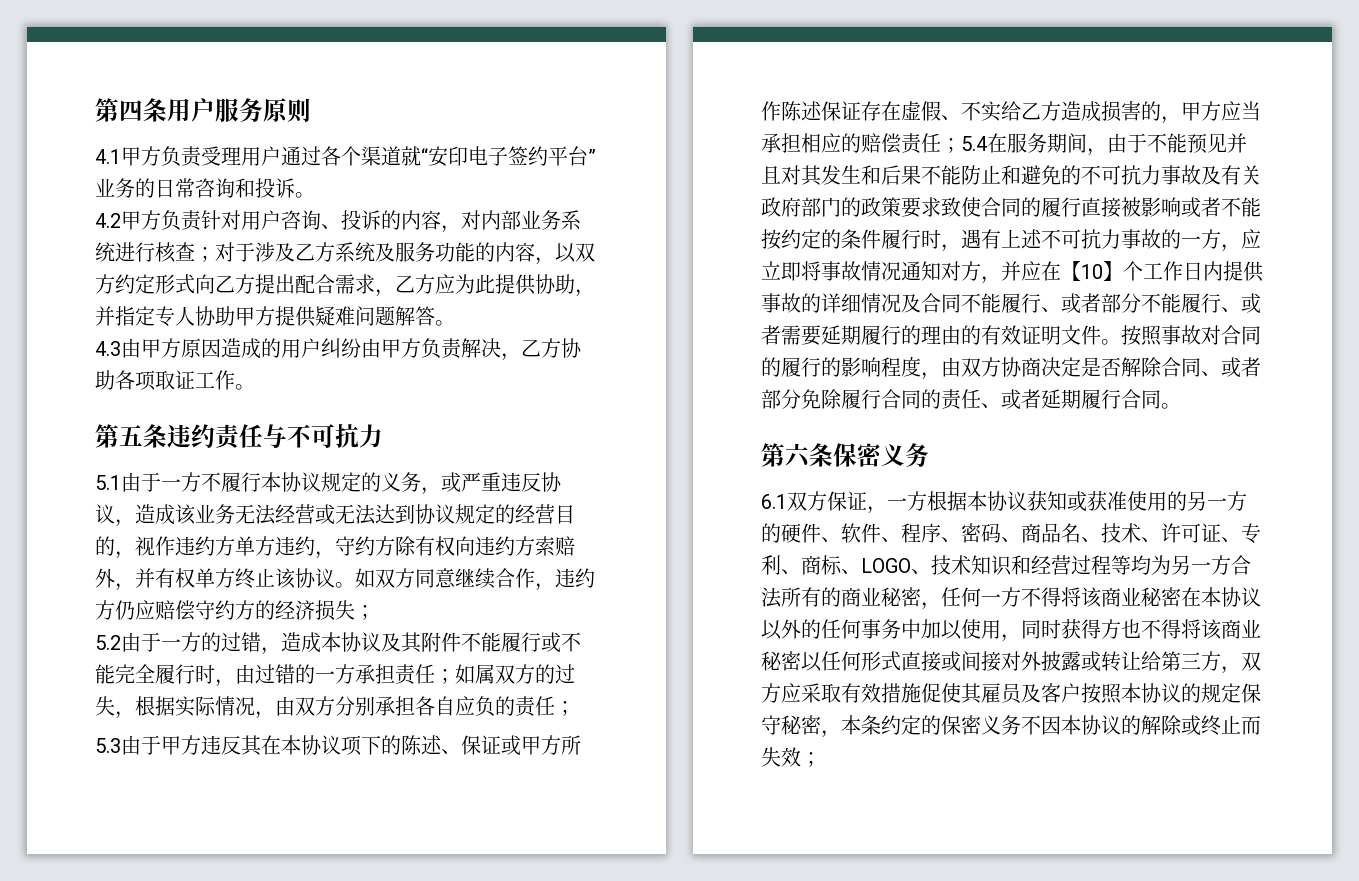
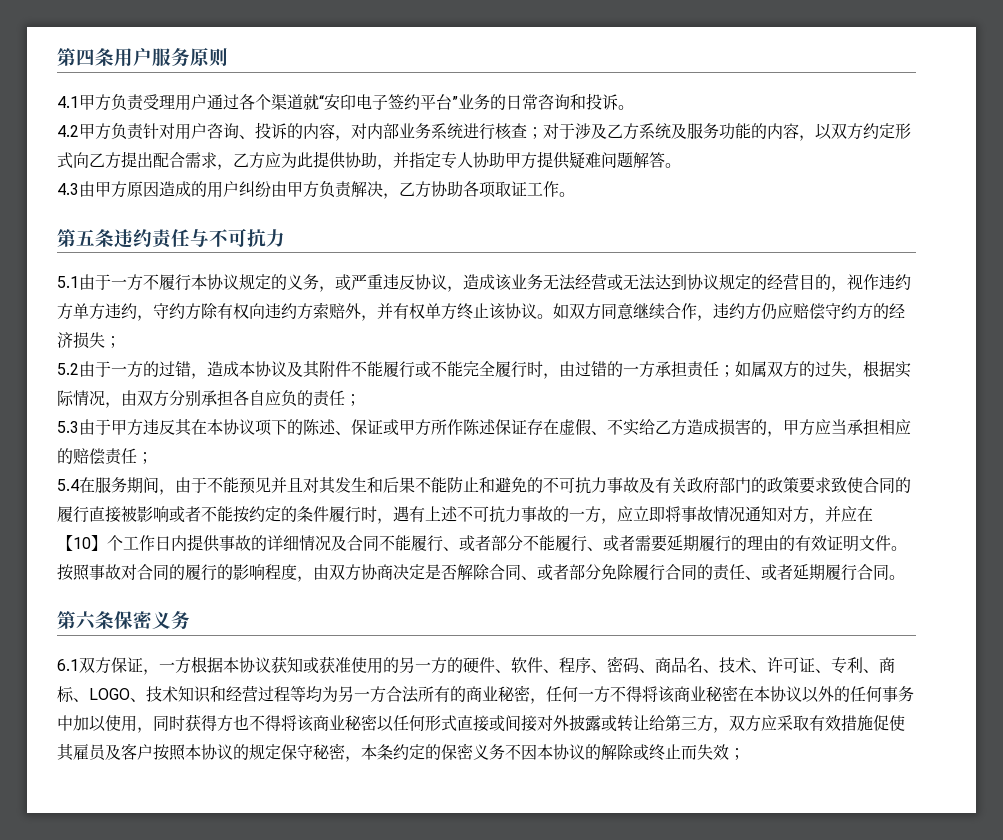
- 5.3由于甲方违反其在本协议项下的陈述、保证或甲方所作陈述保证存在虚假、不实给乙方造成损害的，甲方应当承担相应的赔偿责任；5.4在服务期间，由于不能预见并且对其发生和后果不能防止和避免的不可抗力事故及有关政府部门的政策要求致使合同的履行直接被影响或者不能按约定的条件履行时，遇有上述不可抗力事故的一方，应立即将事故情况通知对方，并应在【10】个工作日内提供事故的详细情况及合同不能履行、或者部分不能履行、或者需要延期履行的理由的有效证明文件。
+ 5.3由于甲方违反其在本协议项下的陈述、保证或甲方所作陈述保证存在虚假、不实给乙方造成损害的，甲方应当承担相应的赔偿责任；
+ 5.4在服务期间，由于不能预见并且对其发生和后果不能防止和避免的不可抗力事故及有关政府部门的政策要求致使合同的履行直接被影响或者不能按约定的条件履行时，遇有上述不可抗力事故的一方，应立即将事故情况通知对方，并应在【10】个工作日内提供事故的详细情况及合同不能履行、或者部分不能履行、或者需要延期履行的理由的有效证明文件。

